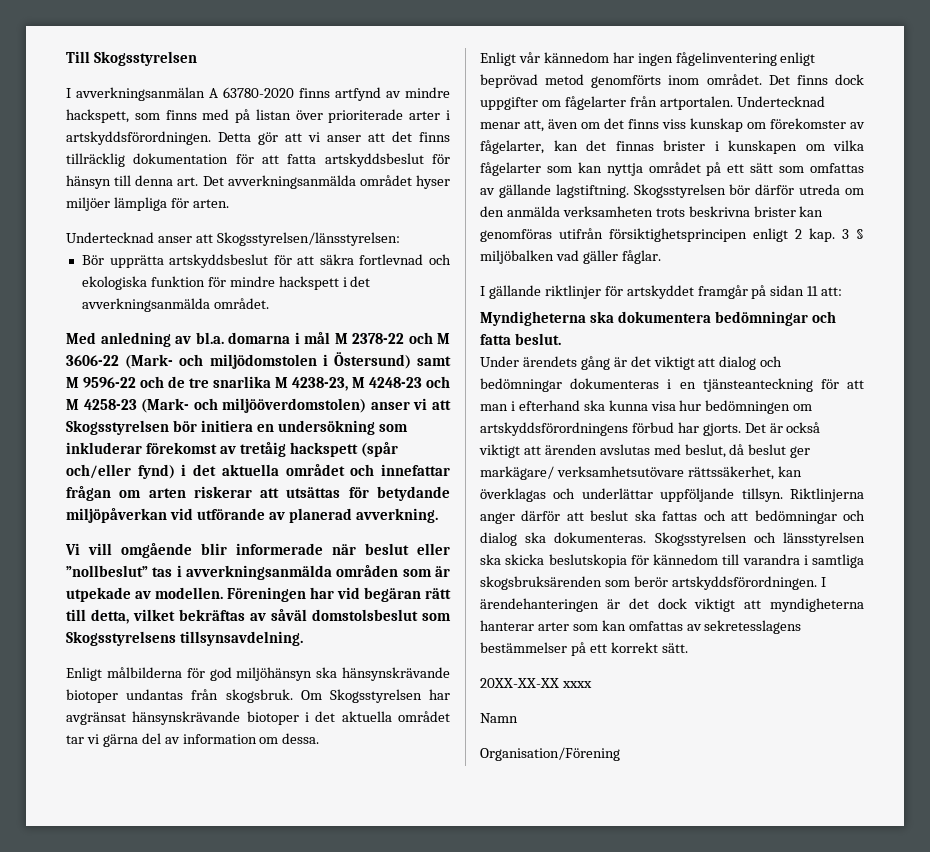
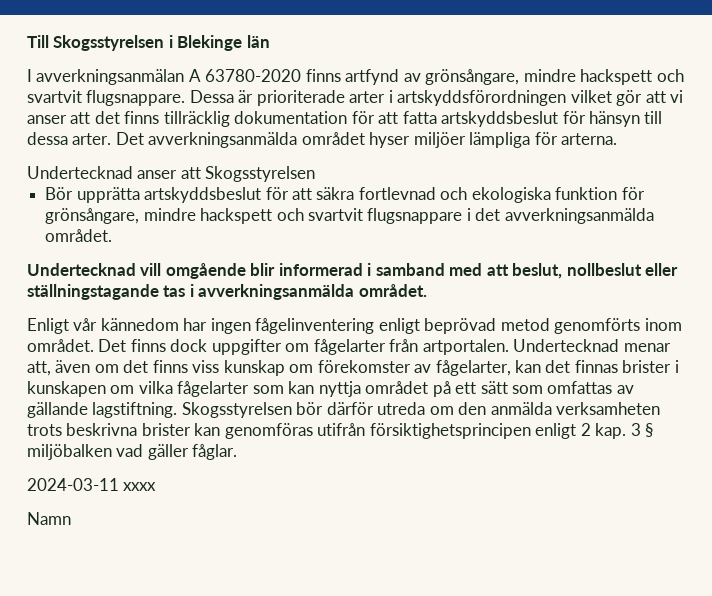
- Till Skogsstyrelsen
+ Till Skogsstyrelsen i Blekinge län
- I avverkningsanmälan A 63780-2020 finns artfynd av mindre hackspett, som finns med på listan över prioriterade arter i artskyddsförordningen. Detta gör att vi anser att det finns tillräcklig dokumentation för att fatta artskyddsbeslut för hänsyn till denna art. Det avverkningsanmälda området hyser miljöer lämpliga för arten.
+ I avverkningsanmälan A 63780-2020 finns artfynd av grönsångare, mindre hackspett och svartvit flugsnappare. Dessa är prioriterade arter i artskyddsförordningen vilket gör att vi anser att det finns tillräcklig dokumentation för att fatta artskyddsbeslut för hänsyn till dessa arter. Det avverkningsanmälda området hyser miljöer lämpliga för arterna.
- Undertecknad anser att Skogsstyrelsen/länsstyrelsen:
+ Undertecknad anser att Skogsstyrelsen
- Bör upprätta artskyddsbeslut för att säkra fortlevnad och ekologiska funktion för mindre hackspett i det avverkningsanmälda området.
+ Bör upprätta artskyddsbeslut för att säkra fortlevnad och ekologiska funktion för grönsångare, mindre hackspett och svartvit flugsnappare i det avverkningsanmälda området.
- Med anledning av bl.a. domarna i mål M 2378-22 och M 3606-22 (Mark- och miljödomstolen i Östersund) samt M 9596-22 och de tre snarlika M 4238-23, M 4248-23 och M 4258-23 (Mark- och miljööverdomstolen) anser vi att Skogsstyrelsen bör initiera en undersökning som inkluderar förekomst av tretåig hackspett (spår och/eller fynd) i det aktuella området och innefattar frågan om arten riskerar att utsättas för betydande miljöpåverkan vid utförande av planerad avverkning.
- Vi vill omgående blir informerade när beslut eller ”nollbeslut” tas i avverkningsanmälda områden som är utpekade av modellen. Föreningen har vid begäran rätt till detta, vilket bekräftas av såväl domstolsbeslut som Skogsstyrelsens tillsynsavdelning.
- Enligt målbilderna för god miljöhänsyn ska hänsynskrävande biotoper undantas från skogsbruk. Om Skogsstyrelsen har avgränsat hänsynskrävande biotoper i det aktuella området tar vi gärna del av information om dessa.
+ Undertecknad vill omgående blir informerad i samband med att beslut, nollbeslut eller ställningstagande tas i avverkningsanmälda området.
- I gällande riktlinjer för artskyddet framgår på sidan 11 att:
- Myndigheterna ska dokumentera bedömningar och fatta beslut.
- Under ärendets gång är det viktigt att dialog och bedömningar dokumenteras i en tjänsteanteckning för att man i efterhand ska kunna visa hur bedömningen om artskyddsförordningens förbud har gjorts. Det är också viktigt att ärenden avslutas med beslut, då beslut ger markägare/ verksamhetsutövare rättssäkerhet, kan överklagas och underlättar uppföljande tillsyn. Riktlinjerna anger därför att beslut ska fattas och att bedömningar och dialog ska dokumenteras. Skogsstyrelsen och länsstyrelsen ska skicka beslutskopia för kännedom till varandra i samtliga skogsbruksärenden som berör artskyddsförordningen. I ärendehanteringen är det dock viktigt att myndigheterna hanterar arter som kan omfattas av sekretesslagens bestämmelser på ett korrekt sätt.
- 20XX-XX-XX xxxx
+ 2024-03-11 xxxx
- Organisation/Förening

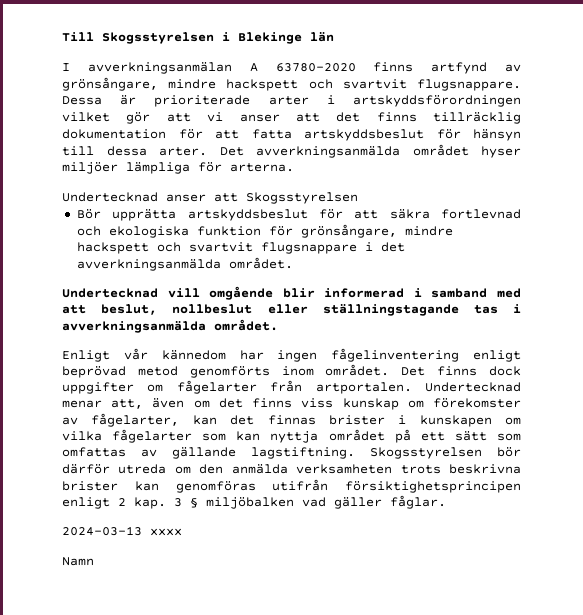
- 2024-03-11 xxxx
+ 2024-03-13 xxxx

